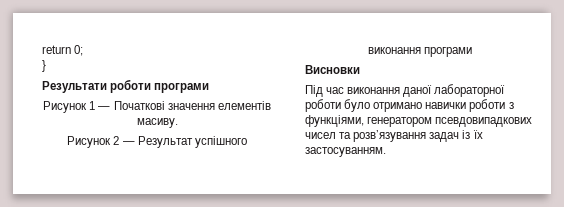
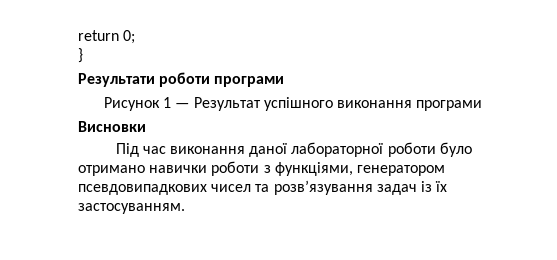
- Рисунок 1 — Початкові значення елементів масиву.
- Рисунок 2 — Результат успішного виконання програми
+ Рисунок 1 — Результат успішного виконання програми

